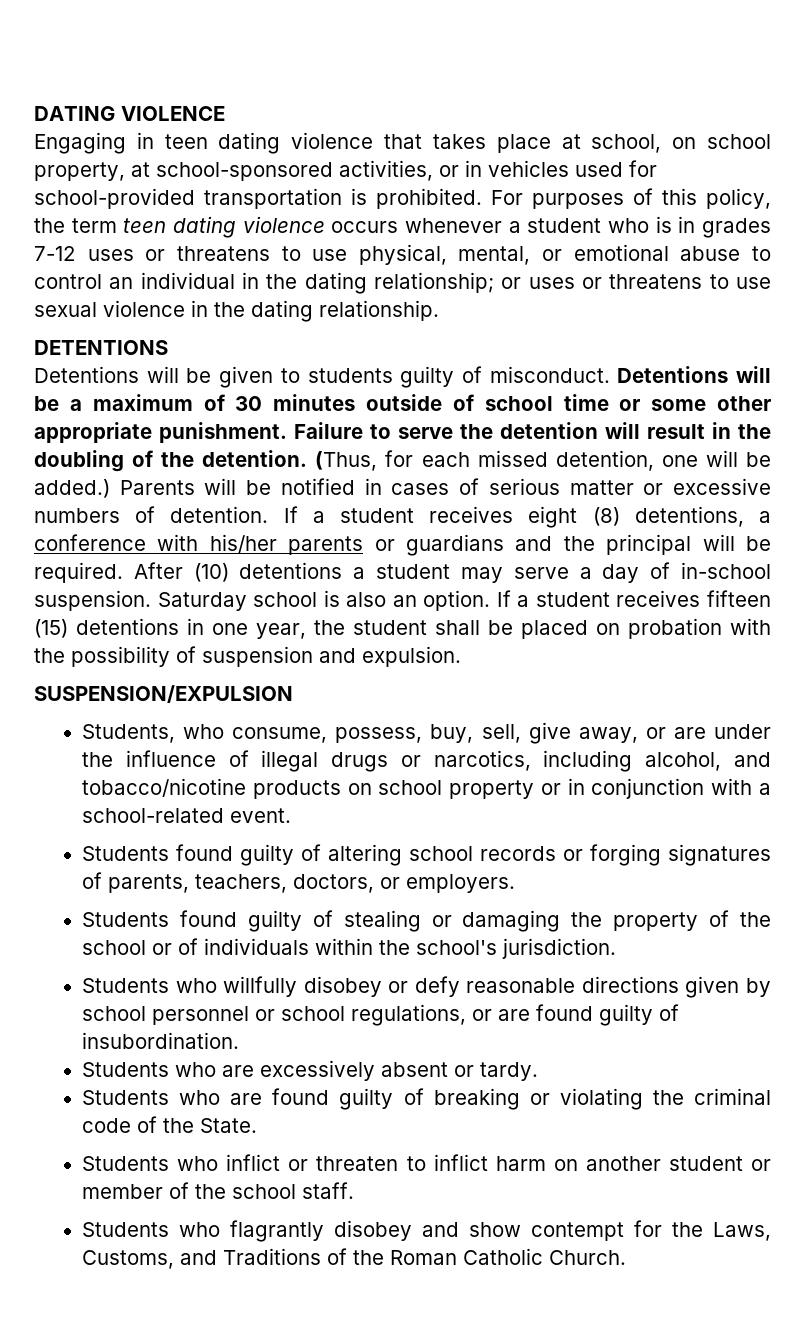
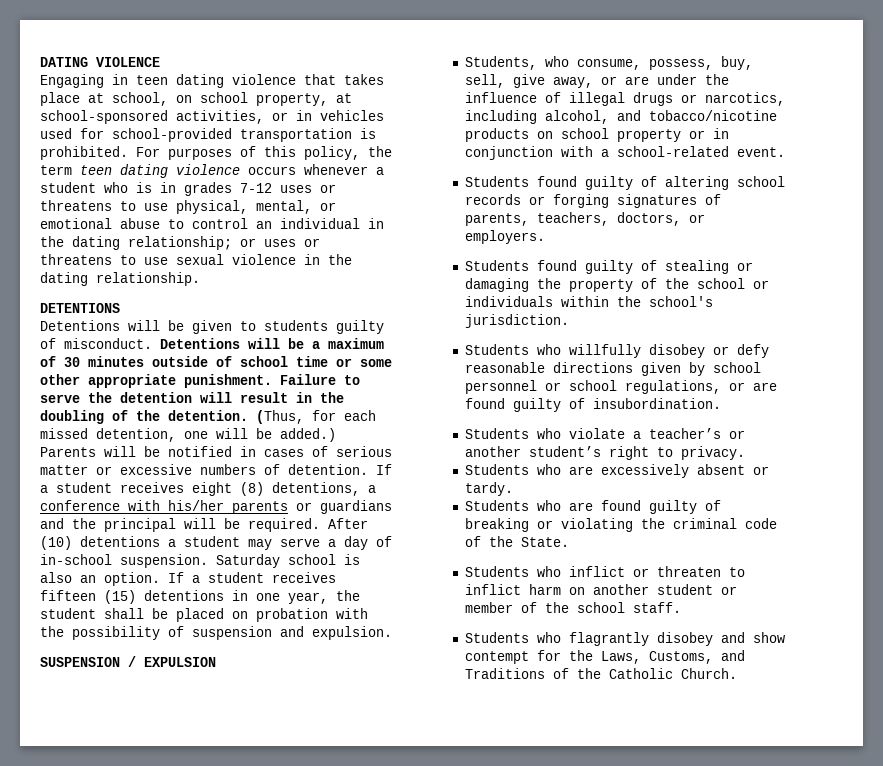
- SUSPENSION/EXPULSION
+ SUSPENSION / EXPULSION
- Students found guilty of stealing or damaging the property of the school or of individuals within the school's jurisdiction.
+ Students found guilty of stealing or damaging the property of the school or individuals within the school's jurisdiction.
+ Students who violate a teacher’s or another student’s right to privacy.
- Students who flagrantly disobey and show contempt for the Laws, Customs, and Traditions of the Roman Catholic Church.
+ Students who flagrantly disobey and show contempt for the Laws, Customs, and Traditions of the Catholic Church.

